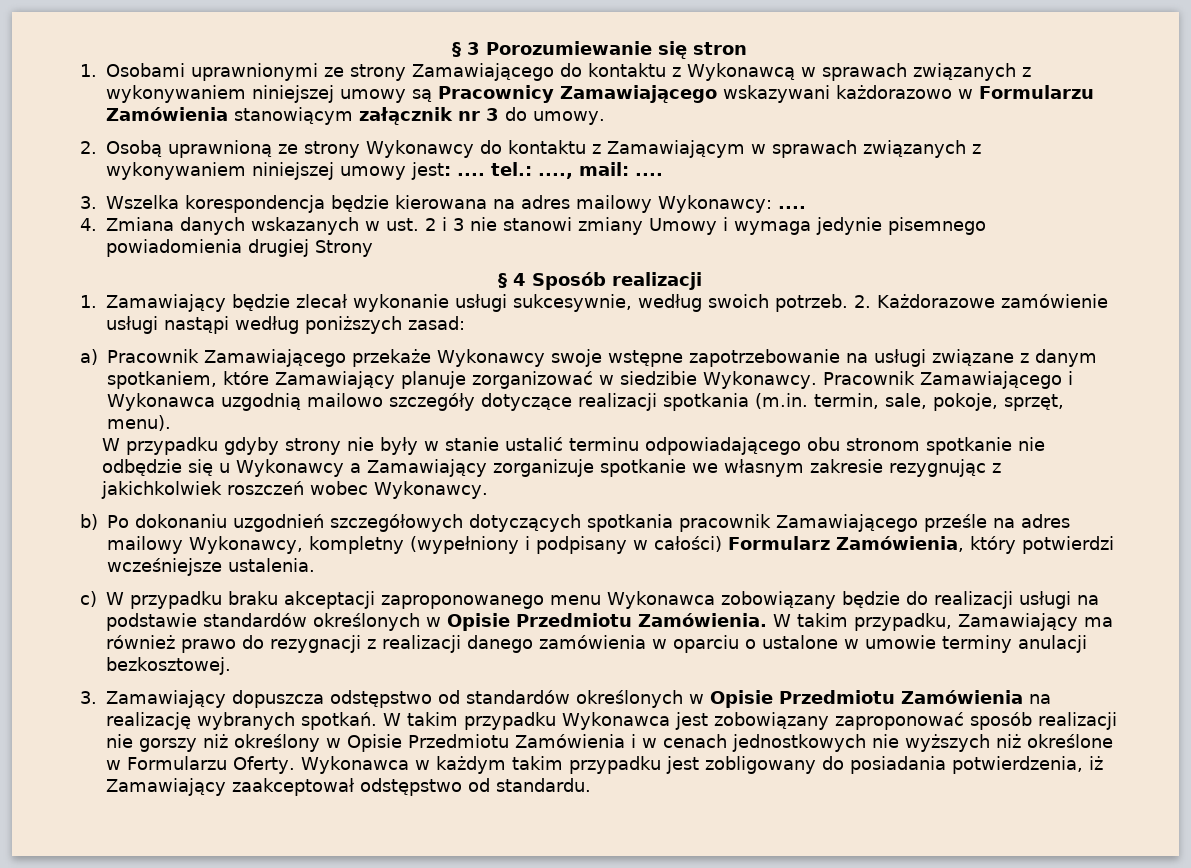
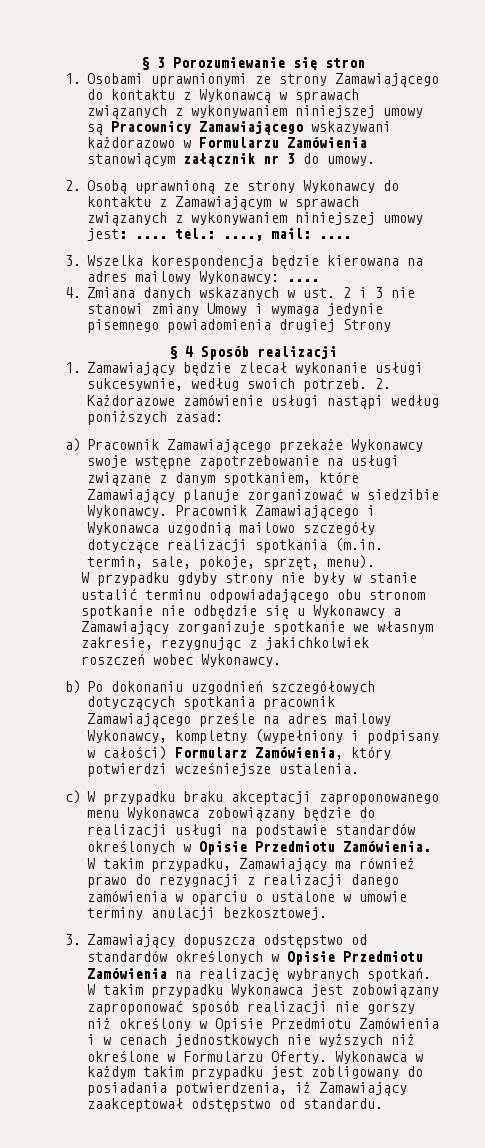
- W przypadku gdyby strony nie były w stanie ustalić terminu odpowiadającego obu stronom spotkanie nie odbędzie się u Wykonawcy a Zamawiający zorganizuje spotkanie we własnym zakresie rezygnując z jakichkolwiek roszczeń wobec Wykonawcy.
+ W przypadku gdyby strony nie były w stanie ustalić terminu odpowiadającego obu stronom spotkanie nie odbędzie się u Wykonawcy a Zamawiający zorganizuje spotkanie we własnym zakresie, rezygnując z jakichkolwiek roszczeń wobec Wykonawcy.

